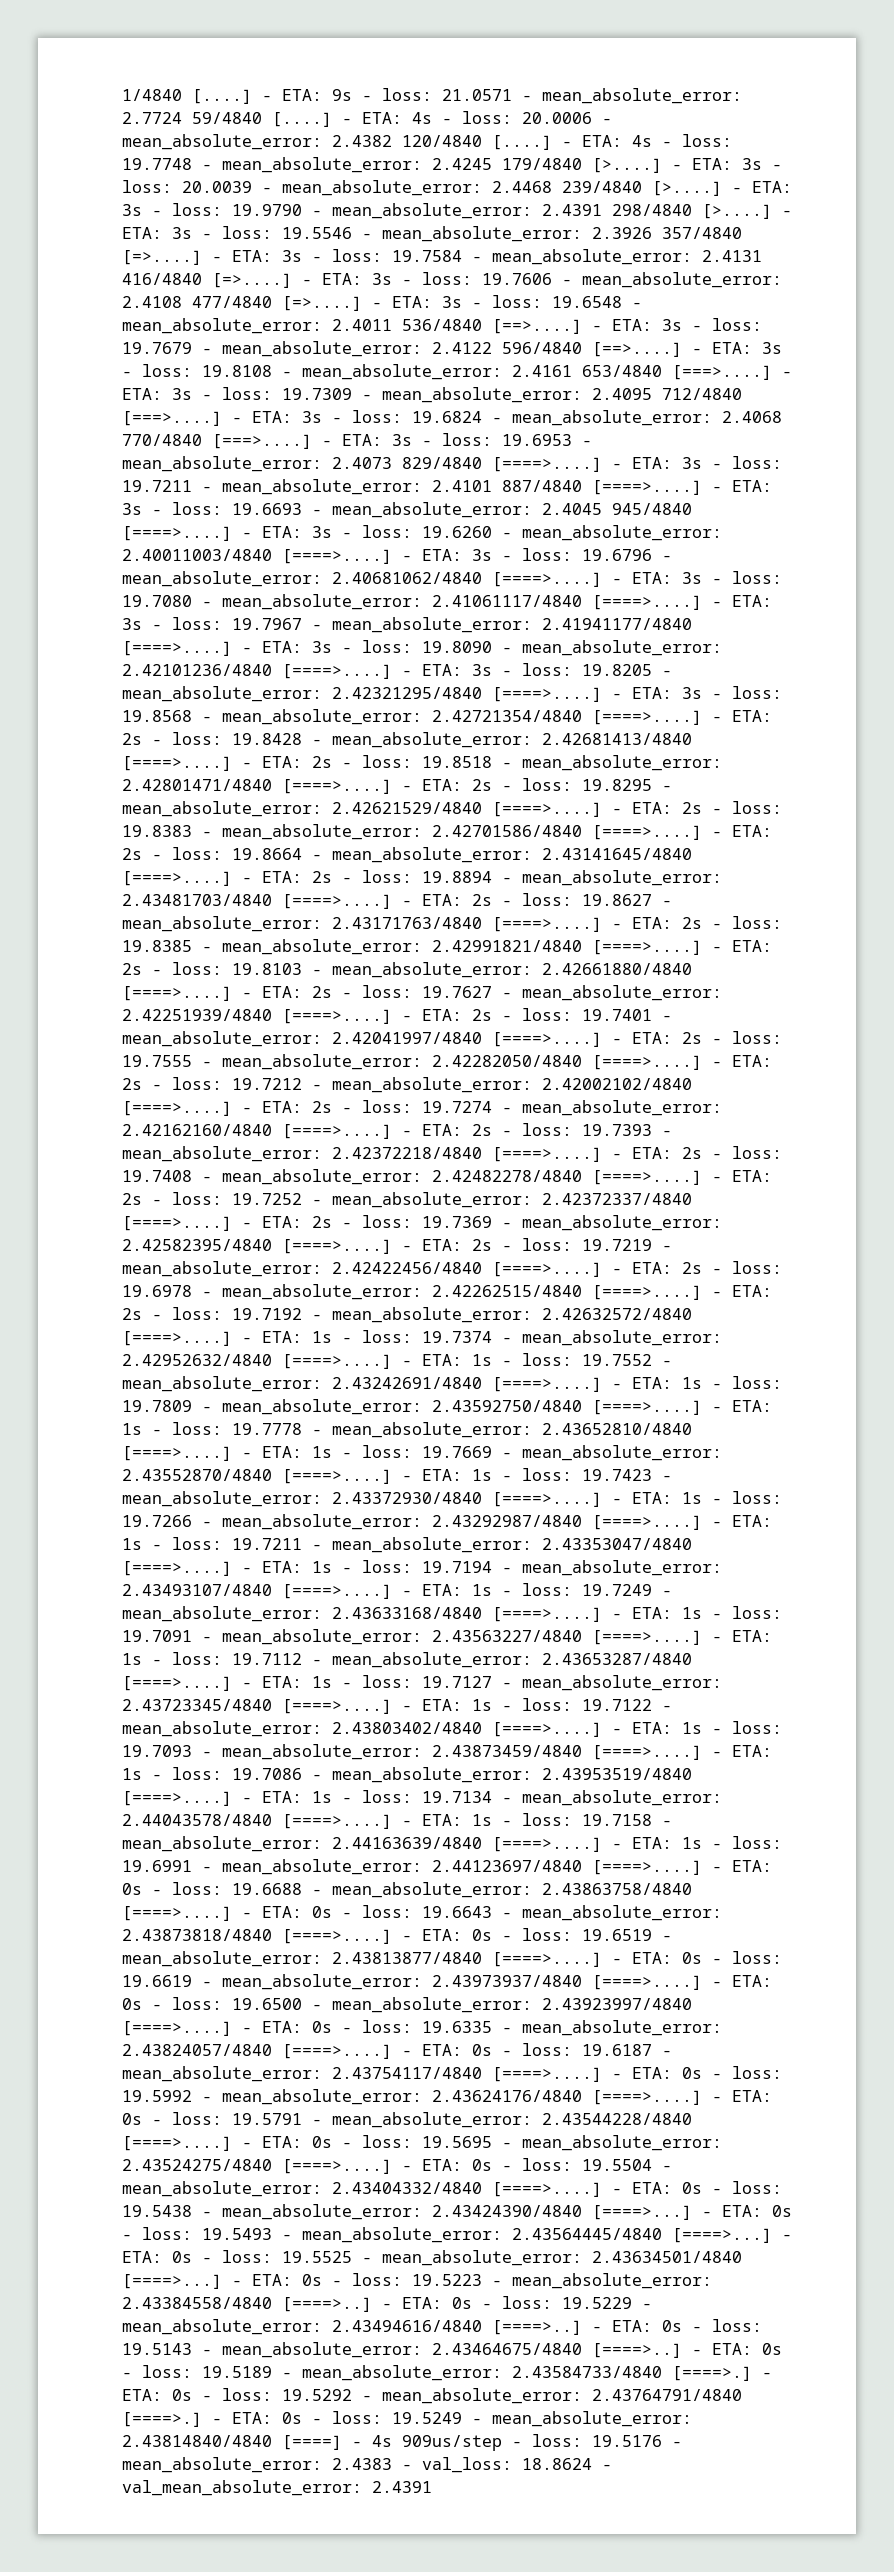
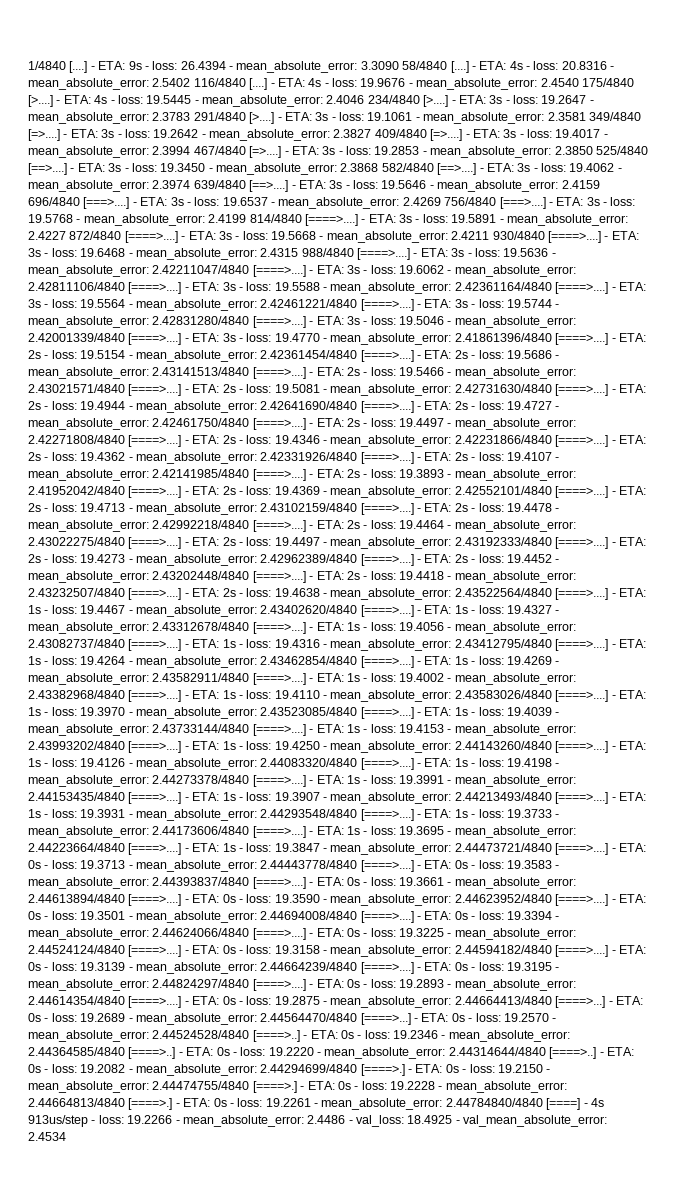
- - ETA: 9s - loss: 21.0571 - mean_absolute_error: 2.7724 59/4840 [....] - ETA: 4s - loss: 20.0006 - mean_absolute_error: 2.4382 120/4840 [....] - ETA: 4s - loss: 19.7748 - mean_absolute_error: 2.4245 179/4840 [>....] - ETA: 3s - loss: 20.0039 - mean_absolute_error: 2.4468 239/4840 [>....] - ETA: 3s - loss: 19.9790 - mean_absolute_error: 2.4391 298/4840 [>....] - ETA: 3s - loss: 19.5546 - mean_absolute_error: 2.3926 357/4840 [=>....] - ETA: 3s - loss: 19.7584 - mean_absolute_error: 2.4131 416/4840 [=>....] - ETA: 3s - loss: 19.7606 - mean_absolute_error: 2.4108 477/4840 [=>....] - ETA: 3s - loss: 19.6548 - mean_absolute_error: 2.4011 536/4840 [==>....] - ETA: 3s - loss: 19.7679 - mean_absolute_error: 2.4122 596/4840 [==>....] - ETA: 3s - loss: 19.8108 - mean_absolute_error: 2.4161 653/4840 [===>....] - ETA: 3s - loss: 19.7309 - mean_absolute_error: 2.4095 712/4840 [===>....] - ETA: 3s - loss: 19.6824 - mean_absolute_error: 2.4068 770/4840 [===>....] - ETA: 3s - loss: 19.6953 - mean_absolute_error: 2.4073 829/4840 [====>....] - ETA: 3s - loss: 19.7211 - mean_absolute_error: 2.4101 887/4840 [====>....] - ETA: 3s - loss: 19.6693 - mean_absolute_error: 2.4045 945/4840 [====>....] - ETA: 3s - loss: 19.6260 - mean_absolute_error: 2.40011003/4840 [====>....] - ETA: 3s - loss: 19.6796 - mean_absolute_error: 2.40681062/4840 [====>....] - ETA: 3s - loss: 19.7080 - mean_absolute_error: 2.41061117/4840 [====>....] - ETA: 3s - loss: 19.7967 - mean_absolute_error: 2.41941177/4840 [====>....] - ETA: 3s - loss: 19.8090 - mean_absolute_error: 2.42101236/4840 [====>....] - ETA: 3s - loss: 19.8205 - mean_absolute_error: 2.42321295/4840 [====>....] - ETA: 3s - loss: 19.8568 - mean_absolute_error: 2.42721354/4840 [====>....] - ETA: 2s - loss: 19.8428 - mean_absolute_error: 2.42681413/4840 [====>....] - ETA: 2s - loss: 19.8518 - mean_absolute_error: 2.42801471/4840 [====>....] - ETA: 2s - loss: 19.8295 - mean_absolute_error: 2.42621529/4840 [====>....] - ETA: 2s - loss: 19.8383 - mean_absolute_error: 2.42701586/4840 [====>....] - ETA: 2s - loss: 19.8664 - mean_absolute_error: 2.43141645/4840 [====>....] - ETA: 2s - loss: 19.8894 - mean_absolute_error: 2.43481703/4840 [====>....] - ETA: 2s - loss: 19.8627 - mean_absolute_error: 2.43171763/4840 [====>....] - ETA: 2s - loss: 19.8385 - mean_absolute_error: 2.42991821/4840 [====>....] - ETA: 2s - loss: 19.8103 - mean_absolute_error: 2.42661880/4840 [====>....] - ETA: 2s - loss: 19.7627 - mean_absolute_error: 2.42251939/4840 [====>....] - ETA: 2s - loss: 19.7401 - mean_absolute_error: 2.42041997/4840 [====>....] - ETA: 2s - loss: 19.7555 - mean_absolute_error: 2.42282050/4840 [====>....] - ETA: 2s - loss: 19.7212 - mean_absolute_error: 2.42002102/4840 [====>....] - ETA: 2s - loss: 19.7274 - mean_absolute_error: 2.42162160/4840 [====>....] - ETA: 2s - loss: 19.7393 - mean_absolute_error: 2.42372218/4840 [====>....] - ETA: 2s - loss: 19.7408 - mean_absolute_error: 2.42482278/4840 [====>....] - ETA: 2s - loss: 19.7252 - mean_absolute_error: 2.42372337/4840 [====>....] - ETA: 2s - loss: 19.7369 - mean_absolute_error: 2.42582395/4840 [====>....] - ETA: 2s - loss: 19.7219 - mean_absolute_error: 2.42422456/4840 [====>....] - ETA: 2s - loss: 19.6978 - mean_absolute_error: 2.42262515/4840 [====>....] - ETA: 2s - loss: 19.7192 - mean_absolute_error: 2.42632572/4840 [====>....] - ETA: 1s - loss: 19.7374 - mean_absolute_error: 2.42952632/4840 [====>....] - ETA: 1s - loss: 19.7552 - mean_absolute_error: 2.43242691/4840 [====>....] - ETA: 1s - loss: 19.7809 - mean_absolute_error: 2.43592750/4840 [====>....] - ETA: 1s - loss: 19.7778 - mean_absolute_error: 2.43652810/4840 [====>....] - ETA: 1s - loss: 19.7669 - mean_absolute_error: 2.43552870/4840 [====>....] - ETA: 1s - loss: 19.7423 - mean_absolute_error: 2.43372930/4840 [====>....] - ETA: 1s - loss: 19.7266 - mean_absolute_error: 2.43292987/4840 [====>....] - ETA: 1s - loss: 19.7211 - mean_absolute_error: 2.43353047/4840 [====>....] - ETA: 1s - loss: 19.7194 - mean_absolute_error: 2.43493107/4840 [====>....] - ETA: 1s - loss: 19.7249 - mean_absolute_error: 2.43633168/4840 [====>....] - ETA: 1s - loss: 19.7091 - mean_absolute_error: 2.43563227/4840 [====>....] - ETA: 1s - loss: 19.7112 - mean_absolute_error: 2.43653287/4840 [====>....] - ETA: 1s - loss: 19.7127 - mean_absolute_error: 2.43723345/4840 [====>....] - ETA: 1s - loss: 19.7122 - mean_absolute_error: 2.43803402/4840 [====>....] - ETA: 1s - loss: 19.7093 - mean_absolute_error: 2.43873459/4840 [====>....] - ETA: 1s - loss: 19.7086 - mean_absolute_error: 2.43953519/4840 [====>....] - ETA: 1s - loss: 19.7134 - mean_absolute_error: 2.44043578/4840 [====>....] - ETA: 1s - loss: 19.7158 - mean_absolute_error: 2.44163639/4840 [====>....] - ETA: 1s - loss: 19.6991 - mean_absolute_error: 2.44123697/4840 [====>....] - ETA: 0s - loss: 19.6688 - mean_absolute_error: 2.43863758/4840 [====>....] - ETA: 0s - loss: 19.6643 - mean_absolute_error: 2.43873818/4840 [====>....] - ETA: 0s - loss: 19.6519 - mean_absolute_error: 2.43813877/4840 [====>....] - ETA: 0s - loss: 19.6619 - mean_absolute_error: 2.43973937/4840 [====>....] - ETA: 0s - loss: 19.6500 - mean_absolute_error: 2.43923997/4840 [====>....] - ETA: 0s - loss: 19.6335 - mean_absolute_error: 2.43824057/4840 [====>....] - ETA: 0s - loss: 19.6187 - mean_absolute_error: 2.43754117/4840 [====>....] - ETA: 0s - loss: 19.5992 - mean_absolute_error: 2.43624176/4840 [====>....] - ETA: 0s - loss: 19.5791 - mean_absolute_error: 2.43544228/4840 [====>....] - ETA: 0s - loss: 19.5695 - mean_absolute_error: 2.43524275/4840 [====>....] - ETA: 0s - loss: 19.5504 - mean_absolute_error: 2.43404332/4840 [====>....] - ETA: 0s - loss: 19.5438 - mean_absolute_error: 2.43424390/4840 [====>...] - ETA: 0s - loss: 19.5493 - mean_absolute_error: 2.43564445/4840 [====>...] - ETA: 0s - loss: 19.5525 - mean_absolute_error: 2.43634501/4840 [====>...] - ETA: 0s - loss: 19.5223 - mean_absolute_error: 2.43384558/4840 [====>..] - ETA: 0s - loss: 19.5229 - mean_absolute_error: 2.43494616/4840 [====>..] - ETA: 0s - loss: 19.5143 - mean_absolute_error: 2.43464675/4840 [====>..] - ETA: 0s - loss: 19.5189 - mean_absolute_error: 2.43584733/4840 [====>.] - ETA: 0s - loss: 19.5292 - mean_absolute_error: 2.43764791/4840 [====>.] - ETA: 0s - loss: 19.5249 - mean_absolute_error: 2.43814840/4840 [====] - 4s 909us/step - loss: 19.5176 - mean_absolute_error: 2.4383 - val_loss: 18.8624 - val_mean_absolute_error: 2.4391
+ - ETA: 9s - loss: 26.4394 - mean_absolute_error: 3.3090 58/4840 [....] - ETA: 4s - loss: 20.8316 - mean_absolute_error: 2.5402 116/4840 [....] - ETA: 4s - loss: 19.9676 - mean_absolute_error: 2.4540 175/4840 [>....] - ETA: 4s - loss: 19.5445 - mean_absolute_error: 2.4046 234/4840 [>....] - ETA: 3s - loss: 19.2647 - mean_absolute_error: 2.3783 291/4840 [>....] - ETA: 3s - loss: 19.1061 - mean_absolute_error: 2.3581 349/4840 [=>....] - ETA: 3s - loss: 19.2642 - mean_absolute_error: 2.3827 409/4840 [=>....] - ETA: 3s - loss: 19.4017 - mean_absolute_error: 2.3994 467/4840 [=>....] - ETA: 3s - loss: 19.2853 - mean_absolute_error: 2.3850 525/4840 [==>....] - ETA: 3s - loss: 19.3450 - mean_absolute_error: 2.3868 582/4840 [==>....] - ETA: 3s - loss: 19.4062 - mean_absolute_error: 2.3974 639/4840 [==>....] - ETA: 3s - loss: 19.5646 - mean_absolute_error: 2.4159 696/4840 [===>....] - ETA: 3s - loss: 19.6537 - mean_absolute_error: 2.4269 756/4840 [===>....] - ETA: 3s - loss: 19.5768 - mean_absolute_error: 2.4199 814/4840 [====>....] - ETA: 3s - loss: 19.5891 - mean_absolute_error: 2.4227 872/4840 [====>....] - ETA: 3s - loss: 19.5668 - mean_absolute_error: 2.4211 930/4840 [====>....] - ETA: 3s - loss: 19.6468 - mean_absolute_error: 2.4315 988/4840 [====>....] - ETA: 3s - loss: 19.5636 - mean_absolute_error: 2.42211047/4840 [====>....] - ETA: 3s - loss: 19.6062 - mean_absolute_error: 2.42811106/4840 [====>....] - ETA: 3s - loss: 19.5588 - mean_absolute_error: 2.42361164/4840 [====>....] - ETA: 3s - loss: 19.5564 - mean_absolute_error: 2.42461221/4840 [====>....] - ETA: 3s - loss: 19.5744 - mean_absolute_error: 2.42831280/4840 [====>....] - ETA: 3s - loss: 19.5046 - mean_absolute_error: 2.42001339/4840 [====>....] - ETA: 3s - loss: 19.4770 - mean_absolute_error: 2.41861396/4840 [====>....] - ETA: 2s - loss: 19.5154 - mean_absolute_error: 2.42361454/4840 [====>....] - ETA: 2s - loss: 19.5686 - mean_absolute_error: 2.43141513/4840 [====>....] - ETA: 2s - loss: 19.5466 - mean_absolute_error: 2.43021571/4840 [====>....] - ETA: 2s - loss: 19.5081 - mean_absolute_error: 2.42731630/4840 [====>....] - ETA: 2s - loss: 19.4944 - mean_absolute_error: 2.42641690/4840 [====>....] - ETA: 2s - loss: 19.4727 - mean_absolute_error: 2.42461750/4840 [====>....] - ETA: 2s - loss: 19.4497 - mean_absolute_error: 2.42271808/4840 [====>....] - ETA: 2s - loss: 19.4346 - mean_absolute_error: 2.42231866/4840 [====>....] - ETA: 2s - loss: 19.4362 - mean_absolute_error: 2.42331926/4840 [====>....] - ETA: 2s - loss: 19.4107 - mean_absolute_error: 2.42141985/4840 [====>....] - ETA: 2s - loss: 19.3893 - mean_absolute_error: 2.41952042/4840 [====>....] - ETA: 2s - loss: 19.4369 - mean_absolute_error: 2.42552101/4840 [====>....] - ETA: 2s - loss: 19.4713 - mean_absolute_error: 2.43102159/4840 [====>....] - ETA: 2s - loss: 19.4478 - mean_absolute_error: 2.42992218/4840 [====>....] - ETA: 2s - loss: 19.4464 - mean_absolute_error: 2.43022275/4840 [====>....] - ETA: 2s - loss: 19.4497 - mean_absolute_error: 2.43192333/4840 [====>....] - ETA: 2s - loss: 19.4273 - mean_absolute_error: 2.42962389/4840 [====>....] - ETA: 2s - loss: 19.4452 - mean_absolute_error: 2.43202448/4840 [====>....] - ETA: 2s - loss: 19.4418 - mean_absolute_error: 2.43232507/4840 [====>....] - ETA: 2s - loss: 19.4638 - mean_absolute_error: 2.43522564/4840 [====>....] - ETA: 1s - loss: 19.4467 - mean_absolute_error: 2.43402620/4840 [====>....] - ETA: 1s - loss: 19.4327 - mean_absolute_error: 2.43312678/4840 [====>....] - ETA: 1s - loss: 19.4056 - mean_absolute_error: 2.43082737/4840 [====>....] - ETA: 1s - loss: 19.4316 - mean_absolute_error: 2.43412795/4840 [====>....] - ETA: 1s - loss: 19.4264 - mean_absolute_error: 2.43462854/4840 [====>....] - ETA: 1s - loss: 19.4269 - mean_absolute_error: 2.43582911/4840 [====>....] - ETA: 1s - loss: 19.4002 - mean_absolute_error: 2.43382968/4840 [====>....] - ETA: 1s - loss: 19.4110 - mean_absolute_error: 2.43583026/4840 [====>....] - ETA: 1s - loss: 19.3970 - mean_absolute_error: 2.43523085/4840 [====>....] - ETA: 1s - loss: 19.4039 - mean_absolute_error: 2.43733144/4840 [====>....] - ETA: 1s - loss: 19.4153 - mean_absolute_error: 2.43993202/4840 [====>....] - ETA: 1s - loss: 19.4250 - mean_absolute_error: 2.44143260/4840 [====>....] - ETA: 1s - loss: 19.4126 - mean_absolute_error: 2.44083320/4840 [====>....] - ETA: 1s - loss: 19.4198 - mean_absolute_error: 2.44273378/4840 [====>....] - ETA: 1s - loss: 19.3991 - mean_absolute_error: 2.44153435/4840 [====>....] - ETA: 1s - loss: 19.3907 - mean_absolute_error: 2.44213493/4840 [====>....] - ETA: 1s - loss: 19.3931 - mean_absolute_error: 2.44293548/4840 [====>....] - ETA: 1s - loss: 19.3733 - mean_absolute_error: 2.44173606/4840 [====>....] - ETA: 1s - loss: 19.3695 - mean_absolute_error: 2.44223664/4840 [====>....] - ETA: 1s - loss: 19.3847 - mean_absolute_error: 2.44473721/4840 [====>....] - ETA: 0s - loss: 19.3713 - mean_absolute_error: 2.44443778/4840 [====>....] - ETA: 0s - loss: 19.3583 - mean_absolute_error: 2.44393837/4840 [====>....] - ETA: 0s - loss: 19.3661 - mean_absolute_error: 2.44613894/4840 [====>....] - ETA: 0s - loss: 19.3590 - mean_absolute_error: 2.44623952/4840 [====>....] - ETA: 0s - loss: 19.3501 - mean_absolute_error: 2.44694008/4840 [====>....] - ETA: 0s - loss: 19.3394 - mean_absolute_error: 2.44624066/4840 [====>....] - ETA: 0s - loss: 19.3225 - mean_absolute_error: 2.44524124/4840 [====>....] - ETA: 0s - loss: 19.3158 - mean_absolute_error: 2.44594182/4840 [====>....] - ETA: 0s - loss: 19.3139 - mean_absolute_error: 2.44664239/4840 [====>....] - ETA: 0s - loss: 19.3195 - mean_absolute_error: 2.44824297/4840 [====>....] - ETA: 0s - loss: 19.2893 - mean_absolute_error: 2.44614354/4840 [====>....] - ETA: 0s - loss: 19.2875 - mean_absolute_error: 2.44664413/4840 [====>...] - ETA: 0s - loss: 19.2689 - mean_absolute_error: 2.44564470/4840 [====>...] - ETA: 0s - loss: 19.2570 - mean_absolute_error: 2.44524528/4840 [====>..] - ETA: 0s - loss: 19.2346 - mean_absolute_error: 2.44364585/4840 [====>..] - ETA: 0s - loss: 19.2220 - mean_absolute_error: 2.44314644/4840 [====>..] - ETA: 0s - loss: 19.2082 - mean_absolute_error: 2.44294699/4840 [====>.] - ETA: 0s - loss: 19.2150 - mean_absolute_error: 2.44474755/4840 [====>.] - ETA: 0s - loss: 19.2228 - mean_absolute_error: 2.44664813/4840 [====>.] - ETA: 0s - loss: 19.2261 - mean_absolute_error: 2.44784840/4840 [====] - 4s 913us/step - loss: 19.2266 - mean_absolute_error: 2.4486 - val_loss: 18.4925 - val_mean_absolute_error: 2.4534

